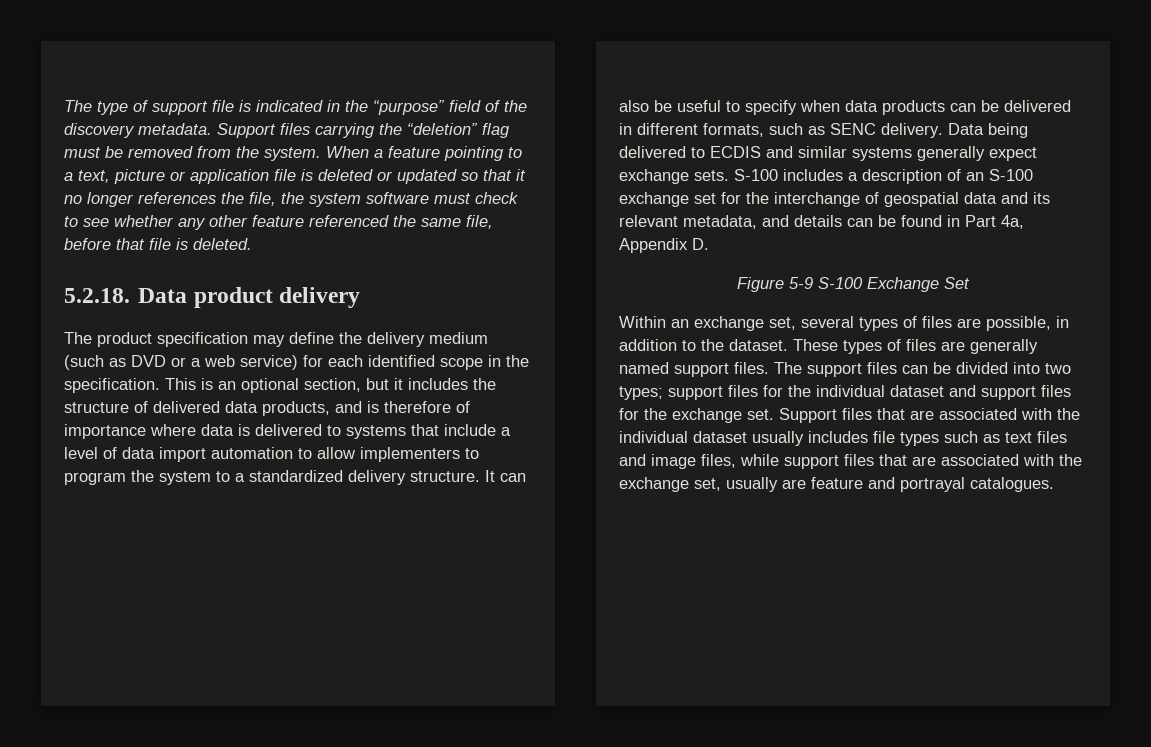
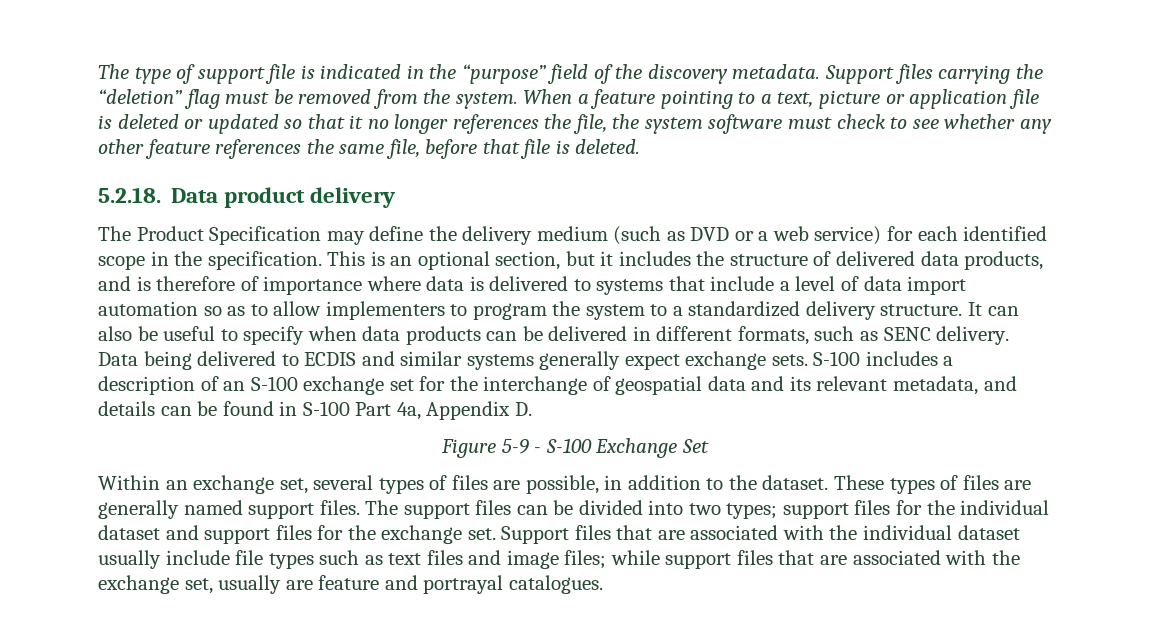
- When a feature pointing to a text, picture or application file is deleted or updated so that it no longer references the file, the system software must check to see whether any other feature referenced the same file, before that file is deleted.
+ When a feature pointing to a text, picture or application file is deleted or updated so that it no longer references the file, the system software must check to see whether any other feature references the same file, before that file is deleted.
- The product specification may define the delivery medium (such as DVD or a web service) for each identified scope in the specification.
+ The Product Specification may define the delivery medium (such as DVD or a web service) for each identified scope in the specification.
- This is an optional section, but it includes the structure of delivered data products, and is therefore of importance where data is delivered to systems that include a level of data import automation to allow implementers to program the system to a standardized delivery structure.
+ This is an optional section, but it includes the structure of delivered data products, and is therefore of importance where data is delivered to systems that include a level of data import automation so as to allow implementers to program the system to a standardized delivery structure.
- S-100 includes a description of an S-100 exchange set for the interchange of geospatial data and its relevant metadata, and details can be found in Part 4a, Appendix D.
+ S-100 includes a description of an S-100 exchange set for the interchange of geospatial data and its relevant metadata, and details can be found in S-100 Part 4a, Appendix D.
- Figure 5-9 S-100 Exchange Set
+ Figure 5-9 - S-100 Exchange Set
- Support files that are associated with the individual dataset usually includes file types such as text files and image files, while support files that are associated with the exchange set, usually are feature and portrayal catalogues.
+ Support files that are associated with the individual dataset usually include file types such as text files and image files; while support files that are associated with the exchange set, usually are feature and portrayal catalogues.

